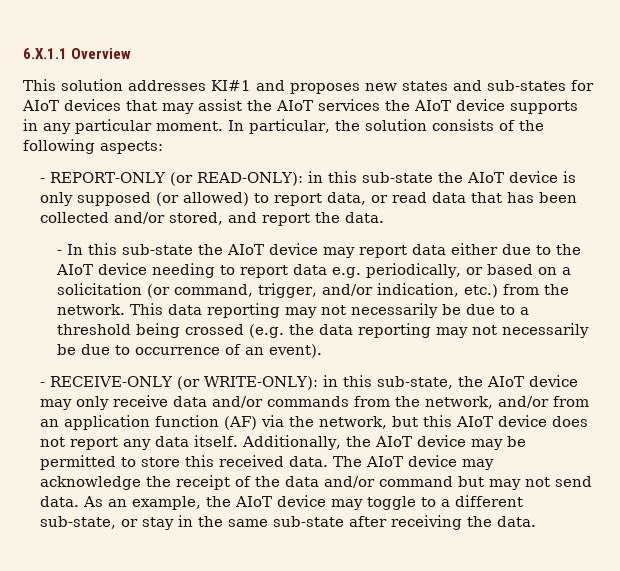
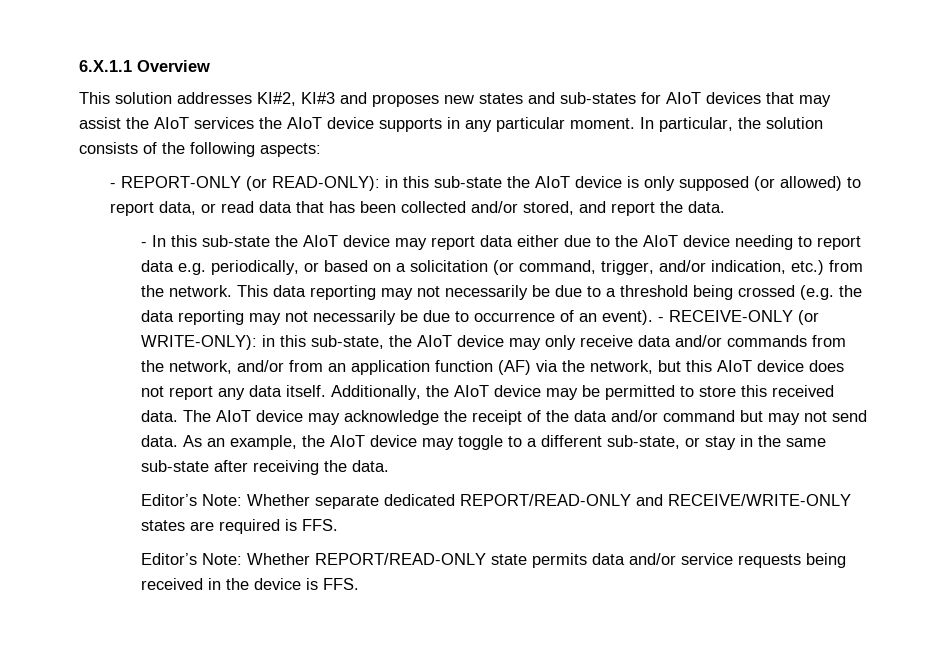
- This solution addresses KI#1 and proposes new states and sub-states for AIoT devices that may assist the AIoT services the AIoT device supports in any particular moment.
+ This solution addresses KI#2, KI#3 and proposes new states and sub-states for AIoT devices that may assist the AIoT services the AIoT device supports in any particular moment.
- This data reporting may not necessarily be due to a threshold being crossed (e.g. the data reporting may not necessarily be due to occurrence of an event).
- - RECEIVE-ONLY (or WRITE-ONLY):
+ This data reporting may not necessarily be due to a threshold being crossed (e.g. the data reporting may not necessarily be due to occurrence of an event). - RECEIVE-ONLY (or WRITE-ONLY):
+ Editor’s Note: Whether separate dedicated REPORT/READ-ONLY and RECEIVE/WRITE-ONLY states are required is FFS.
+ Editor’s Note: Whether REPORT/READ-ONLY state permits data and/or service requests being received in the device is FFS.

